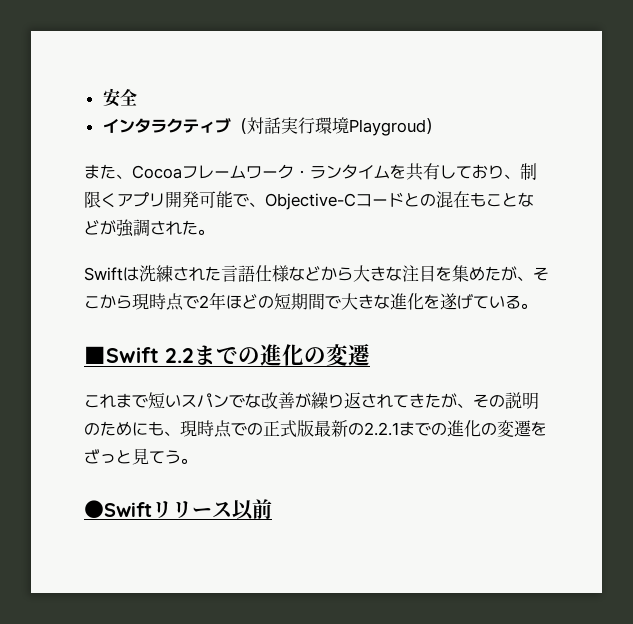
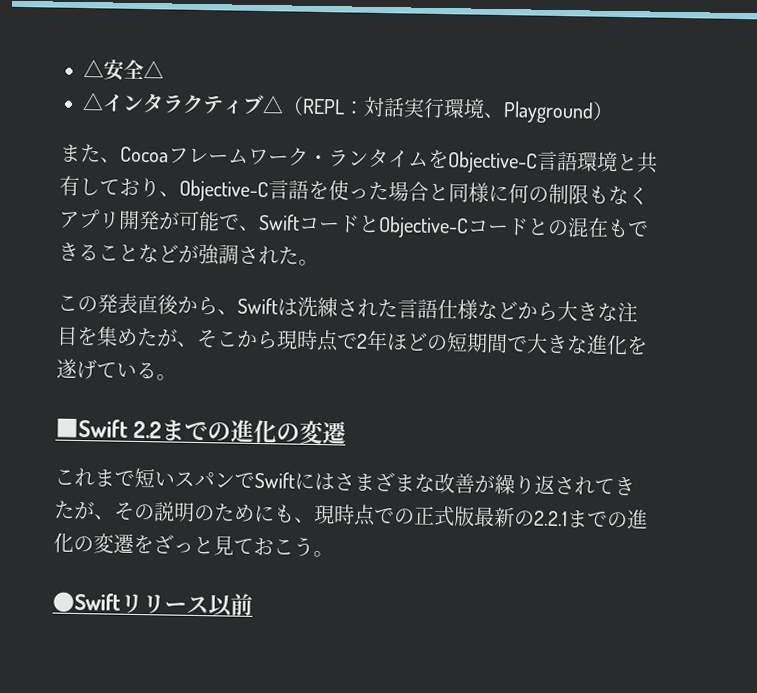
- 安全
- インタラクティブ（対話実行環境Playgroud）
+ △安全△
+ △インタラクティブ△（REPL：対話実行環境、Playground）
- また、Cocoaフレームワーク・ランタイムを共有しており、制限くアプリ開発可能で、Objective-Cコードとの混在もことなどが強調された。
+ また、Cocoaフレームワーク・ランタイムをObjective-C言語環境と共有しており、Objective-C言語を使った場合と同様に何の制限もなくアプリ開発が可能で、SwiftコードとObjective-Cコードとの混在もできることなどが強調された。
- Swiftは洗練された言語仕様などから大きな注目を集めたが、そこから現時点で2年ほどの短期間で大きな進化を遂げている。
+ この発表直後から、Swiftは洗練された言語仕様などから大きな注目を集めたが、そこから現時点で2年ほどの短期間で大きな進化を遂げている。
- これまで短いスパンでな改善が繰り返されてきたが、その説明のためにも、現時点での正式版最新の2.2.1までの進化の変遷をざっと見てう。
+ これまで短いスパンでSwiftにはさまざまな改善が繰り返されてきたが、その説明のためにも、現時点での正式版最新の2.2.1までの進化の変遷をざっと見ておこう。

